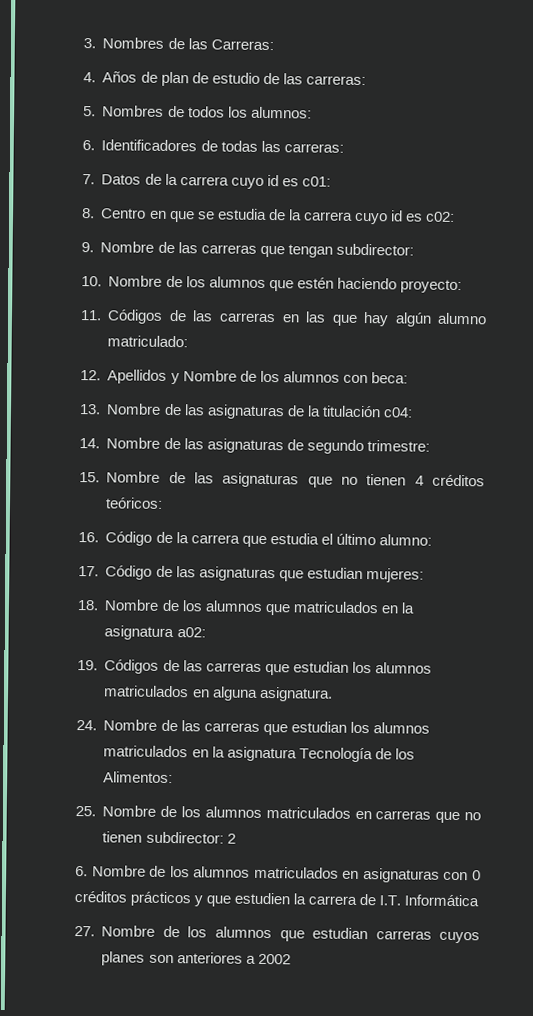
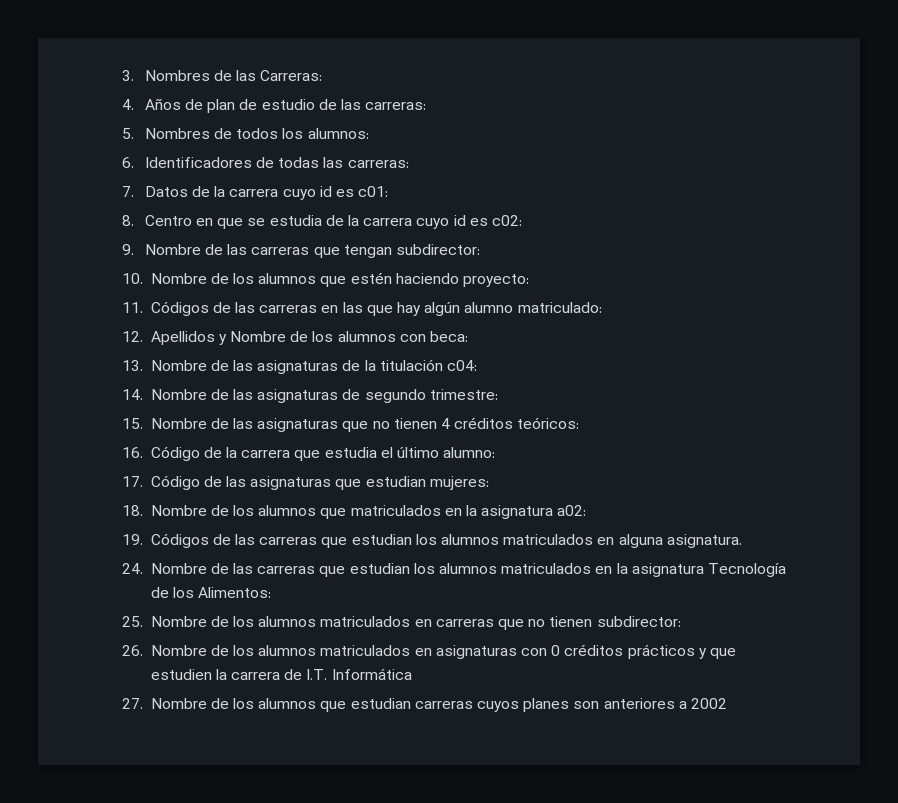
- 25. Nombre de los alumnos matriculados en carreras que no tienen subdirector: 2
- 6. Nombre de los alumnos matriculados en asignaturas con 0 créditos prácticos y que estudien la carrera de I.T. Informática
+ 25. Nombre de los alumnos matriculados en carreras que no tienen subdirector:
+ 26. Nombre de los alumnos matriculados en asignaturas con 0 créditos prácticos y que estudien la carrera de I.T. Informática

